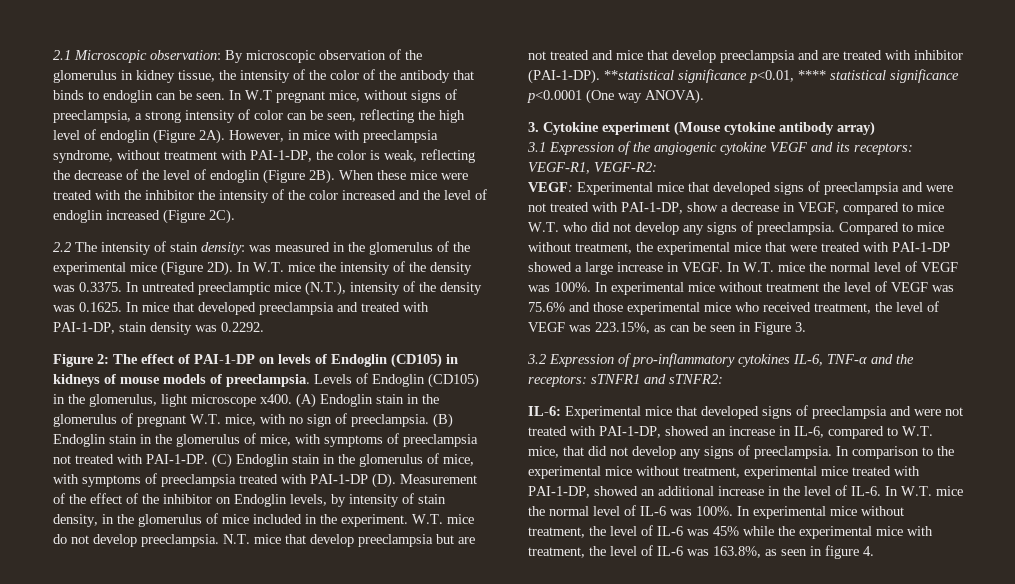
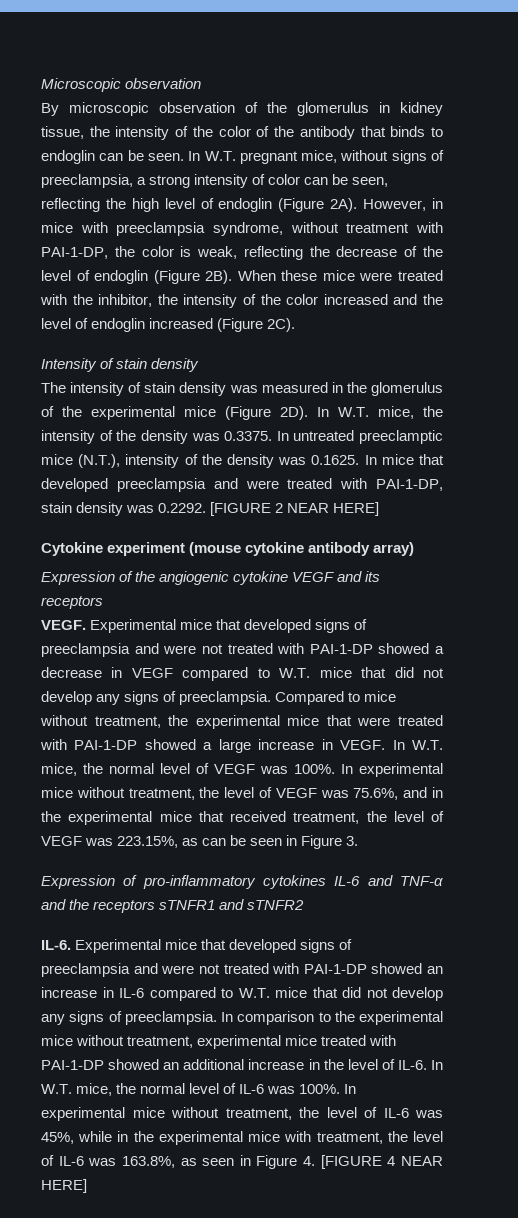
- 2.1 Microscopic observation: By microscopic observation of the glomerulus in kidney tissue, the intensity of the color of the antibody that binds to endoglin can be seen.
+ Microscopic observation
+ By microscopic observation of the glomerulus in kidney tissue, the intensity of the color of the antibody that binds to endoglin can be seen.
- In W.T pregnant mice, without signs of preeclampsia, a strong intensity of color can be seen, reflecting the high level of endoglin (Figure 2A).
+ In W.T. pregnant mice, without signs of preeclampsia, a strong intensity of color can be seen, reflecting the high level of endoglin (Figure 2A).
- When these mice were treated with the inhibitor the intensity of the color increased and the level of endoglin increased (Figure 2C).
+ When these mice were treated with the inhibitor, the intensity of the color increased and the level of endoglin increased (Figure 2C).
- 2.2 The intensity of stain density: was measured in the glomerulus of the experimental mice (Figure 2D).
+ Intensity of stain density
+ The intensity of stain density was measured in the glomerulus of the experimental mice (Figure 2D).
- In W.T. mice the intensity of the density was 0.3375. In untreated preeclamptic mice (N.T.), intensity of the density was 0.1625. In mice that developed preeclampsia and treated with PAI-1-DP, stain density was 0.2292.
- Figure 2: The effect of PAI-1-DP on levels of Endoglin (CD105) in kidneys of mouse models of preeclampsia. Levels of Endoglin (CD105) in the glomerulus, light microscope x400. (A) Endoglin stain in the glomerulus of pregnant W.T. mice, with no sign of preeclampsia. (B) Endoglin stain in the glomerulus of mice, with symptoms of preeclampsia not treated with PAI-1-DP. (C) Endoglin stain in the glomerulus of mice, with symptoms of preeclampsia treated with PAI-1-DP (D). Measurement of the effect of the inhibitor on Endoglin levels, by intensity of stain density, in the glomerulus of mice included in the experiment. W.T. mice do not develop preeclampsia. N.T. mice that develop preeclampsia but are not treated and mice that develop preeclampsia and are treated with inhibitor (PAI-1-DP). **statistical significance p<0.01, **** statistical significance p<0.0001 (One way ANOVA).
- 3. Cytokine experiment (Mouse cytokine antibody array)
+ In W.T. mice, the intensity of the density was 0.3375. In untreated preeclamptic mice (N.T.), intensity of the density was 0.1625. In mice that developed preeclampsia and were treated with PAI-1-DP, stain density was 0.2292. [FIGURE 2 NEAR HERE]
+ Cytokine experiment (mouse cytokine antibody array)
- 3.1 Expression of the angiogenic cytokine VEGF and its receptors: VEGF-R1, VEGF-R2:
- VEGF: Experimental mice that developed signs of preeclampsia and were not treated with PAI-1-DP, show a decrease in VEGF, compared to mice W.T. who did not develop any signs of preeclampsia.
+ Expression of the angiogenic cytokine VEGF and its receptors
+ VEGF. Experimental mice that developed signs of preeclampsia and were not treated with PAI-1-DP showed a decrease in VEGF compared to W.T. mice that did not develop any signs of preeclampsia.
- In W.T. mice the normal level of VEGF was 100%.
+ In W.T. mice, the normal level of VEGF was 100%.
- In experimental mice without treatment the level of VEGF was 75.6% and those experimental mice who received treatment, the level of VEGF was 223.15%, as can be seen in Figure 3.
+ In experimental mice without treatment, the level of VEGF was 75.6%, and in the experimental mice that received treatment, the level of VEGF was 223.15%, as can be seen in Figure 3.
- 3.2 Expression of pro-inflammatory cytokines IL-6, TNF-α and the receptors: sTNFR1 and sTNFR2:
- IL-6: Experimental mice that developed signs of preeclampsia and were not treated with PAI-1-DP, showed an increase in IL-6, compared to W.T. mice, that did not develop any signs of preeclampsia.
+ Expression of pro-inflammatory cytokines IL-6 and TNF-α and the receptors sTNFR1 and sTNFR2
+ IL-6. Experimental mice that developed signs of preeclampsia and were not treated with PAI-1-DP showed an increase in IL-6 compared to W.T. mice that did not develop any signs of preeclampsia.
- In comparison to the experimental mice without treatment, experimental mice treated with PAI-1-DP, showed an additional increase in the level of IL-6.
+ In comparison to the experimental mice without treatment, experimental mice treated with PAI-1-DP showed an additional increase in the level of IL-6.
- In W.T. mice the normal level of IL-6 was 100%.
+ In W.T. mice, the normal level of IL-6 was 100%.
- In experimental mice without treatment, the level of IL-6 was 45% while the experimental mice with treatment, the level of IL-6 was 163.8%, as seen in figure 4.
+ In experimental mice without treatment, the level of IL-6 was 45%, while in the experimental mice with treatment, the level of IL-6 was 163.8%, as seen in Figure 4. [FIGURE 4 NEAR HERE]

